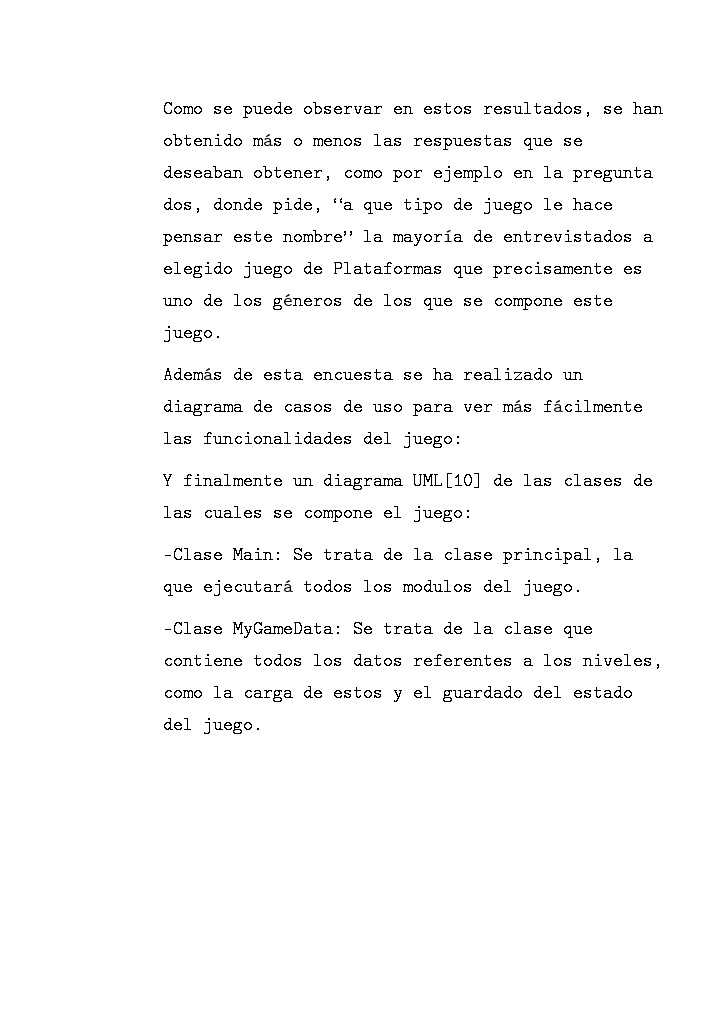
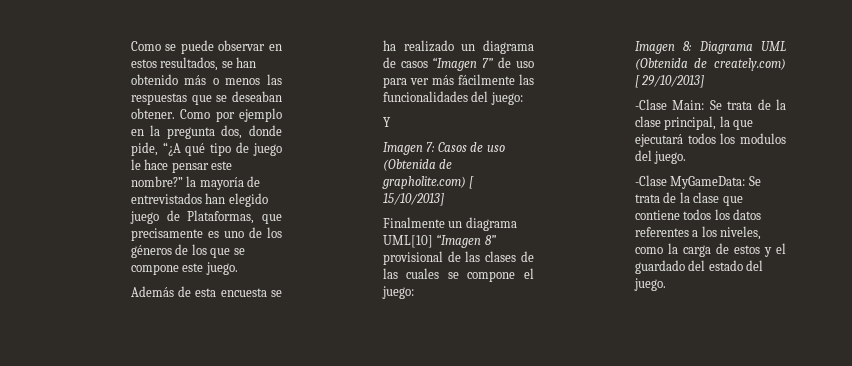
- Como se puede observar en estos resultados, se han obtenido más o menos las respuestas que se deseaban obtener, como por ejemplo en la pregunta dos, donde pide, “a que tipo de juego le hace pensar este nombre” la mayoría de entrevistados a elegido juego de Plataformas que precisamente es uno de los géneros de los que se compone este juego.
+ Como se puede observar en estos resultados, se han obtenido más o menos las respuestas que se deseaban obtener. Como por ejemplo en la pregunta dos, donde pide, “¿A qué tipo de juego le hace pensar este nombre?” la mayoría de entrevistados han elegido juego de Plataformas, que precisamente es uno de los géneros de los que se compone este juego.
- Además de esta encuesta se ha realizado un diagrama de casos de uso para ver más fácilmente las funcionalidades del juego:
+ Además de esta encuesta se ha realizado un diagrama de casos “Imagen 7” de uso para ver más fácilmente las funcionalidades del juego:
- Y finalmente un diagrama UML[10] de las clases de las cuales se compone el juego:
+ Y
+ Imagen 7: Casos de uso (Obtenida de grapholite.com) [ 15/10/2013]
+ Finalmente un diagrama UML[10] “Imagen 8” provisional de las clases de las cuales se compone el juego:
+ Imagen 8: Diagrama UML (Obtenida de creately.com) [ 29/10/2013]

